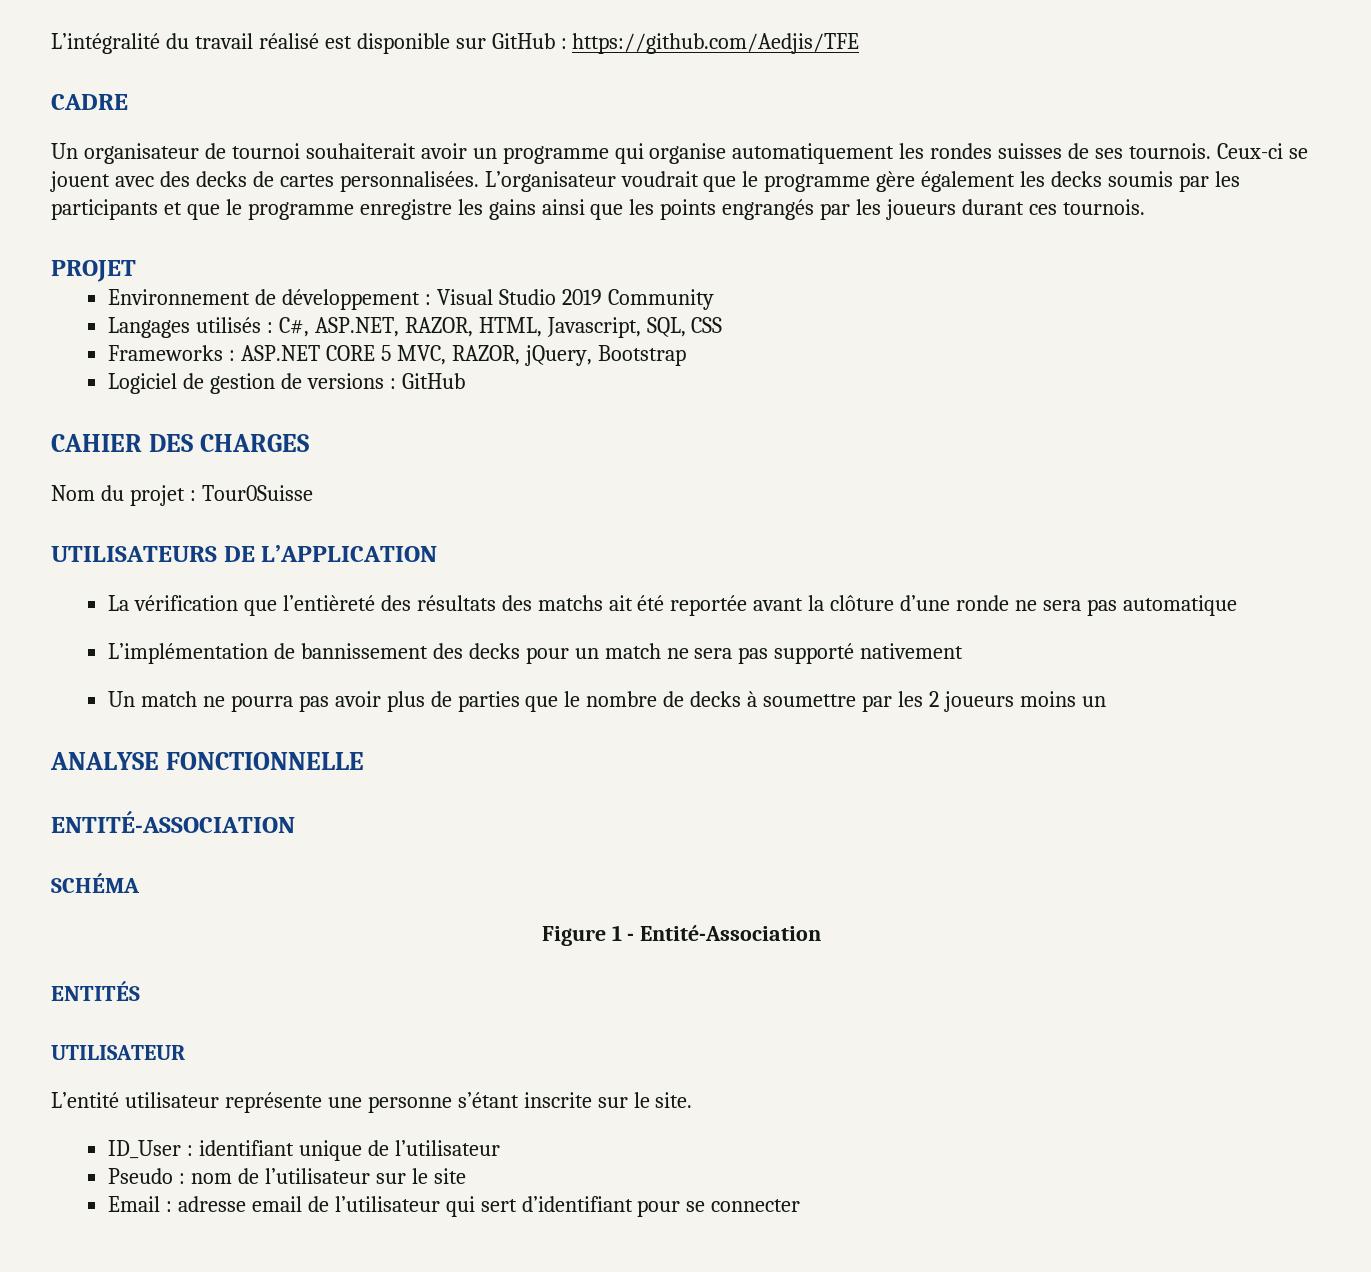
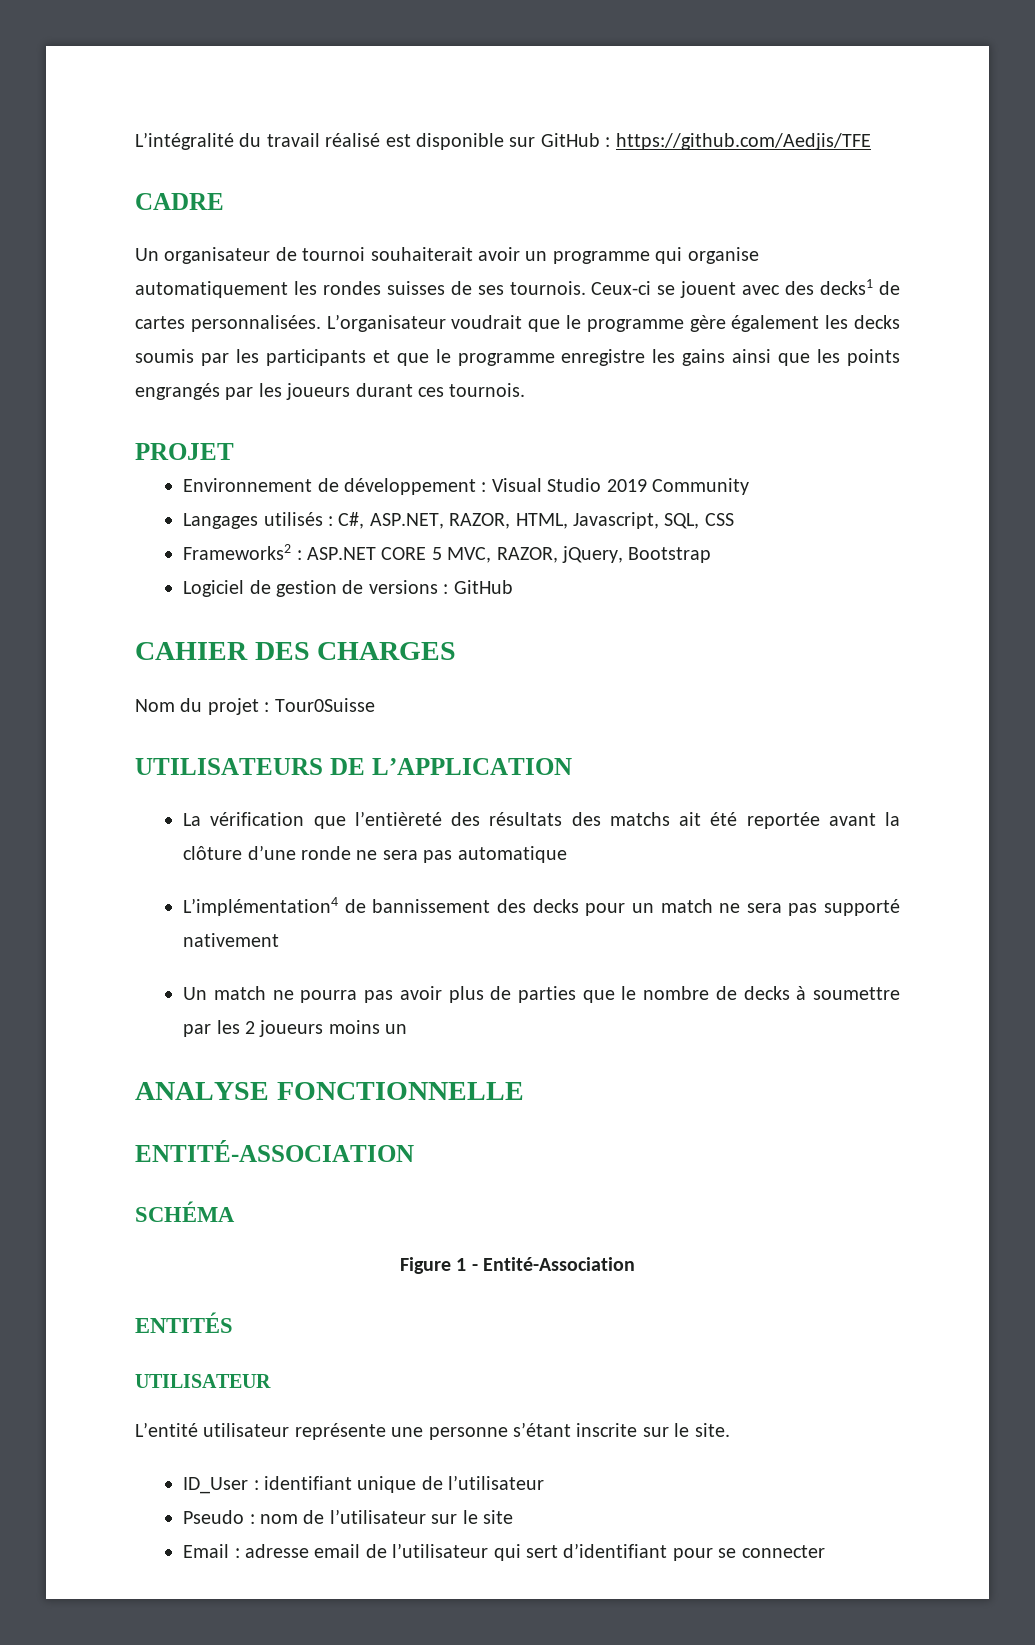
- Ceux-ci se jouent avec des decks de cartes personnalisées.
+ Ceux-ci se jouent avec des decks1 de cartes personnalisées.
- Frameworks : ASP.NET CORE 5 MVC, RAZOR, jQuery, Bootstrap
+ Frameworks2 : ASP.NET CORE 5 MVC, RAZOR, jQuery, Bootstrap
- L’implémentation de bannissement des decks pour un match ne sera pas supporté nativement
+ L’implémentation4 de bannissement des decks pour un match ne sera pas supporté nativement

